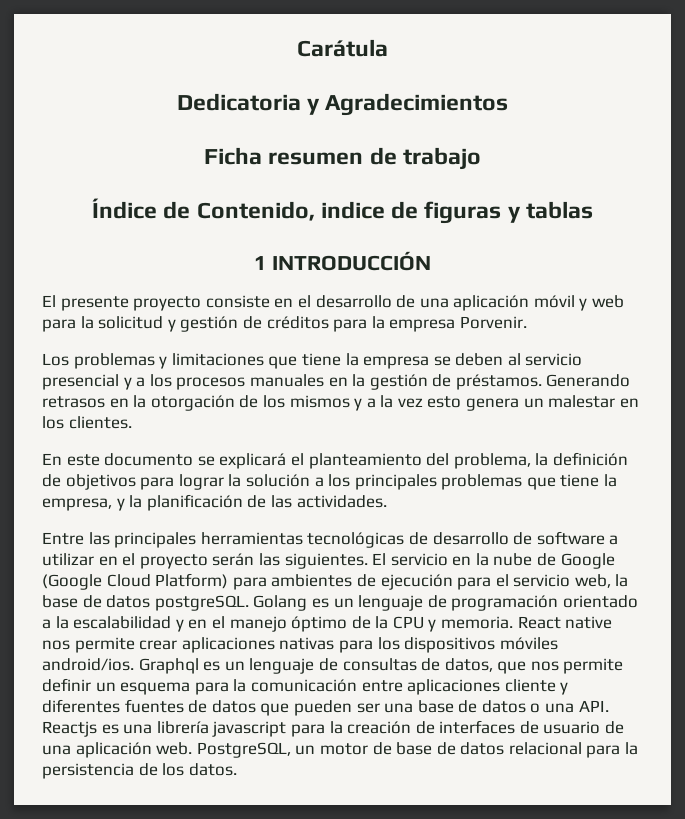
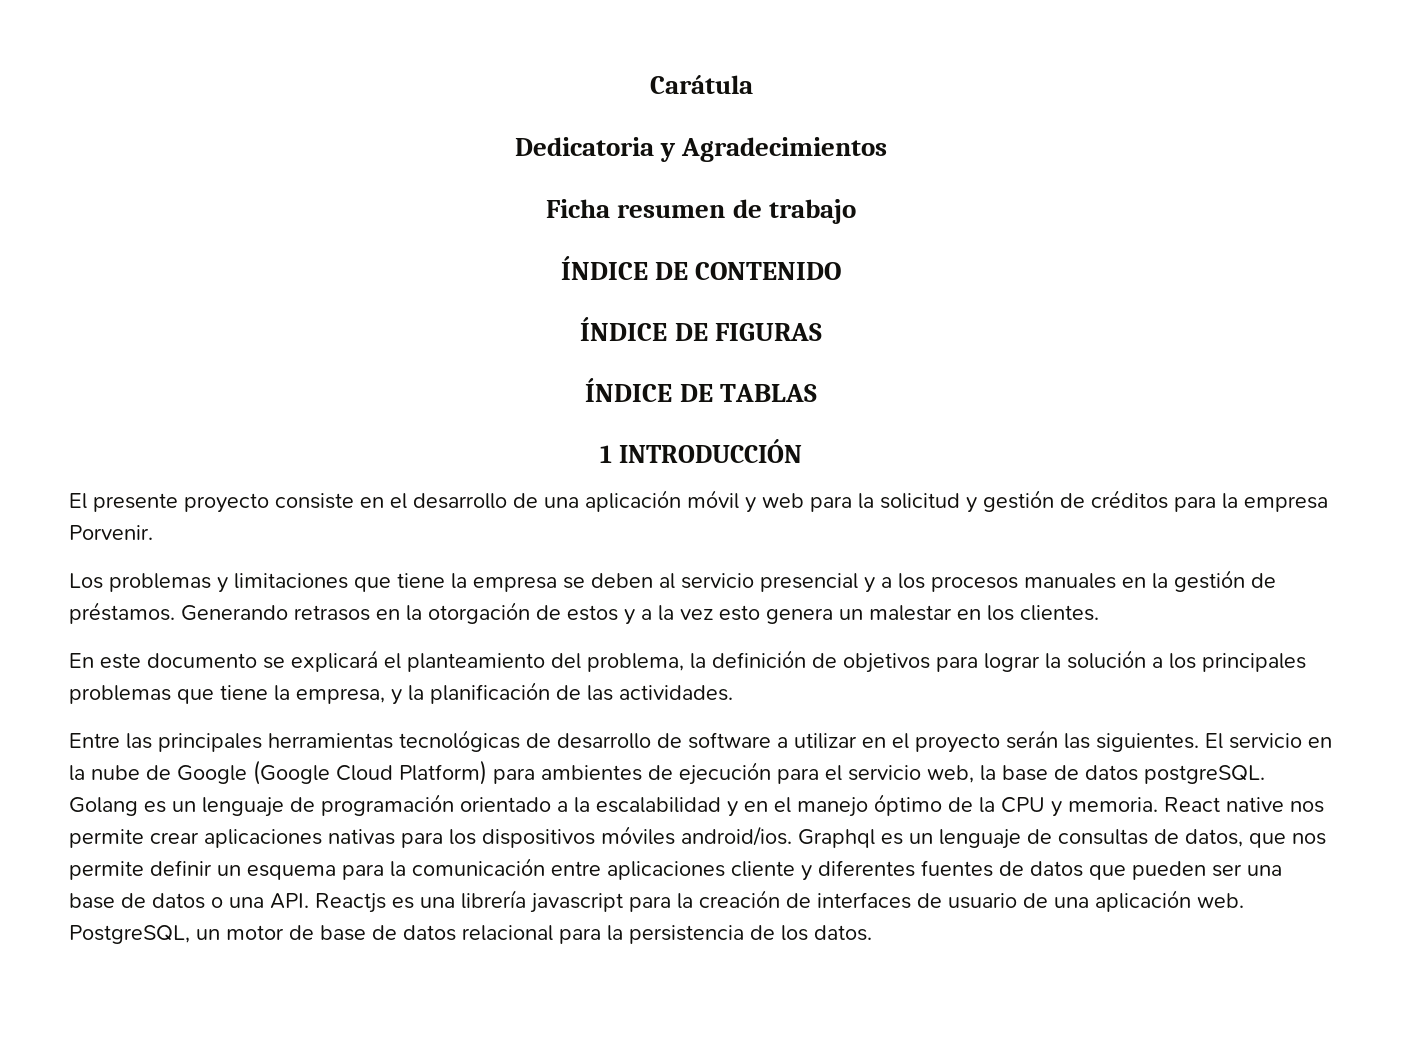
- Índice de Contenido, indice de figuras y tablas
+ ÍNDICE DE CONTENIDO
+ ÍNDICE DE FIGURAS
+ ÍNDICE DE TABLAS
- Generando retrasos en la otorgación de los mismos y a la vez esto genera un malestar en los clientes.
+ Generando retrasos en la otorgación de estos y a la vez esto genera un malestar en los clientes.

